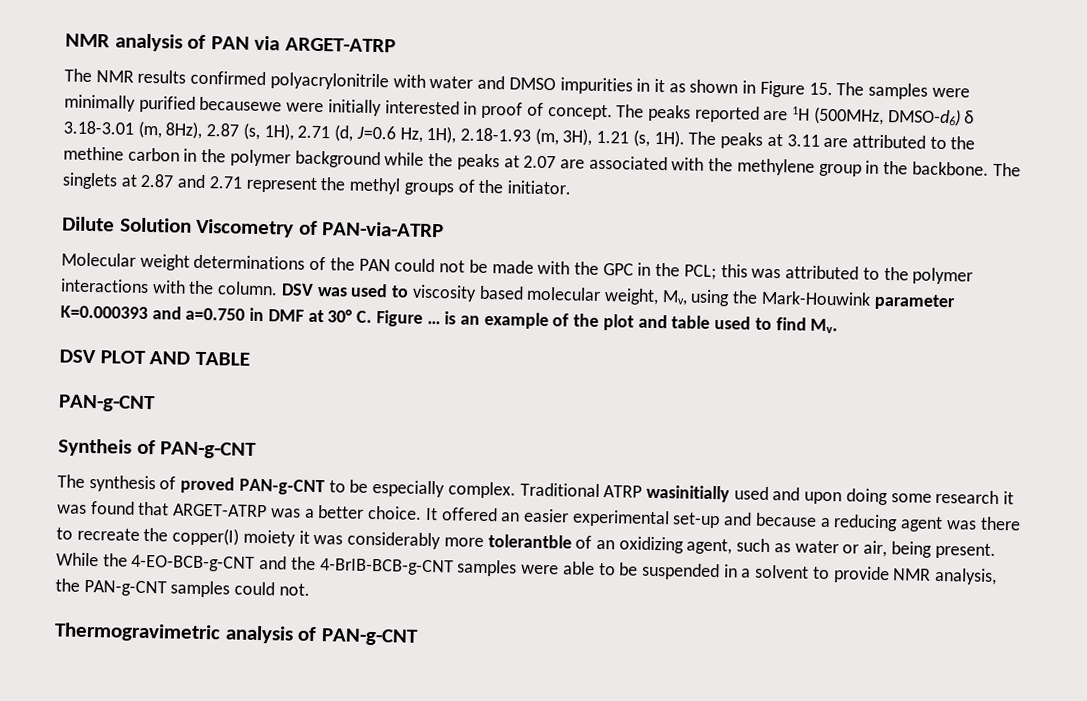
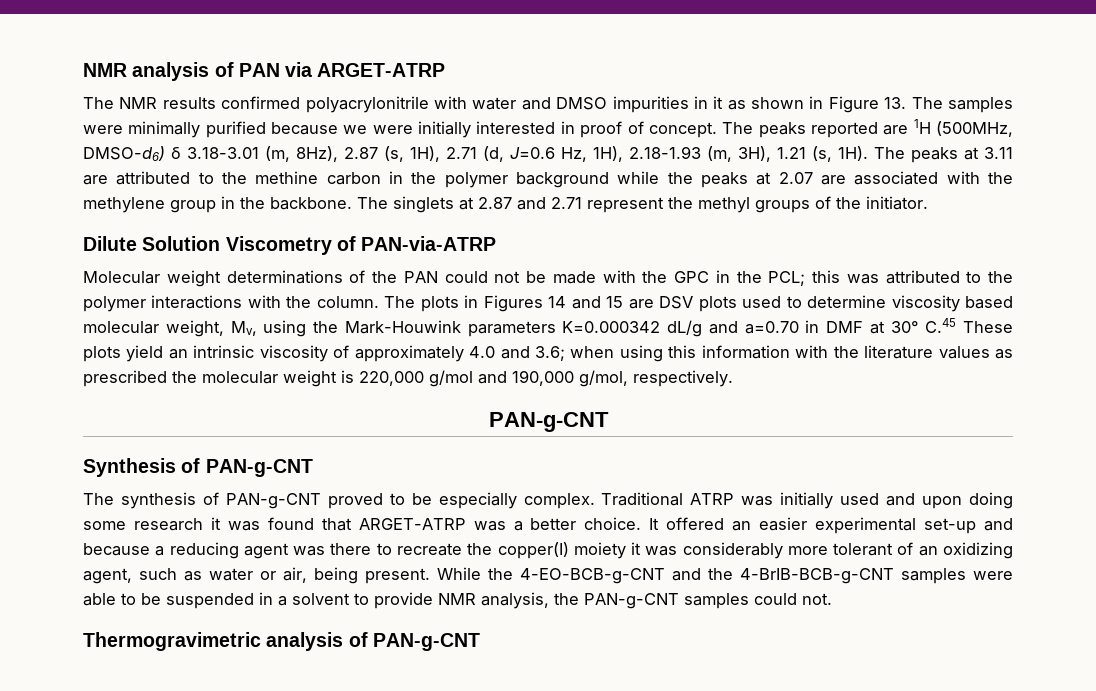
- The NMR results confirmed polyacrylonitrile with water and DMSO impurities in it as shown in Figure 15. The samples were minimally purified becausewe were initially interested in proof of concept.
+ The NMR results confirmed polyacrylonitrile with water and DMSO impurities in it as shown in Figure 13. The samples were minimally purified because we were initially interested in proof of concept.
- DSV was used to viscosity based molecular weight, Mv, using the Mark-Houwink parameter K=0.000393 and a=0.750 in DMF at 30° C. Figure … is an example of the plot and table used to find Mv.
- DSV PLOT AND TABLE
+ The plots in Figures 14 and 15 are DSV plots used to determine viscosity based molecular weight, Mv, using the Mark-Houwink parameters K=0.000342 dL/g and a=0.70 in DMF at 30° C.45 These plots yield an intrinsic viscosity of approximately 4.0 and 3.6; when using this information with the literature values as prescribed the molecular weight is 220,000 g/mol and 190,000 g/mol, respectively.
  PAN-g-CNT
- Syntheis of PAN-g-CNT
+ Synthesis of PAN-g-CNT
- The synthesis of proved PAN-g-CNT to be especially complex.
+ The synthesis of PAN-g-CNT proved to be especially complex.
- Traditional ATRP wasinitially used and upon doing some research it was found that ARGET-ATRP was a better choice.
+ Traditional ATRP was initially used and upon doing some research it was found that ARGET-ATRP was a better choice.
- It offered an easier experimental set-up and because a reducing agent was there to recreate the copper(I) moiety it was considerably more tolerantble of an oxidizing agent, such as water or air, being present.
+ It offered an easier experimental set-up and because a reducing agent was there to recreate the copper(I) moiety it was considerably more tolerant of an oxidizing agent, such as water or air, being present.

